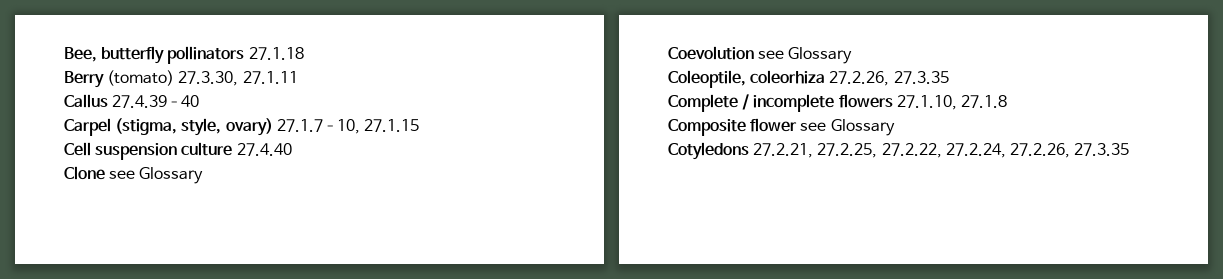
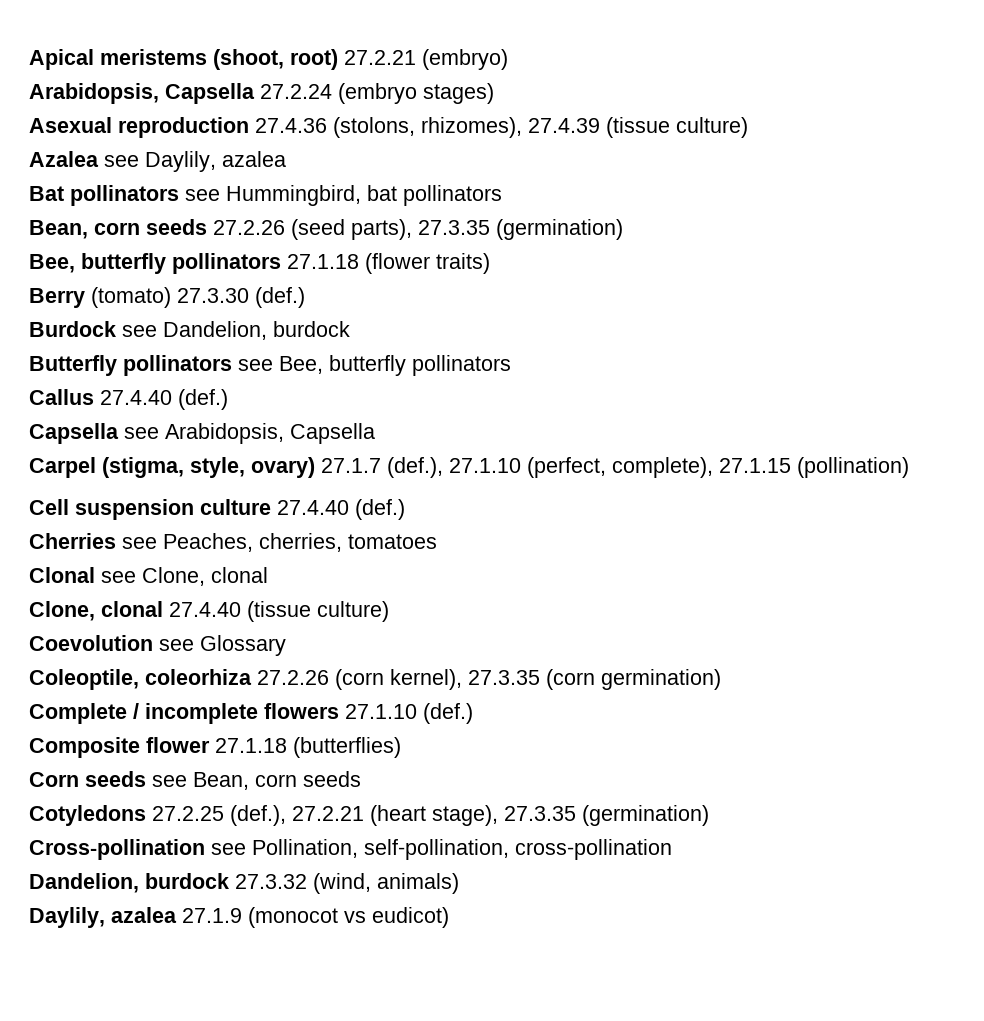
+ Apical meristems (shoot, root) 27.2.21 (embryo)
+ Arabidopsis, Capsella 27.2.24 (embryo stages)
+ Asexual reproduction 27.4.36 (stolons, rhizomes), 27.4.39 (tissue culture)
+ Azalea see Daylily, azalea
+ Bat pollinators see Hummingbird, bat pollinators
+ Bean, corn seeds 27.2.26 (seed parts), 27.3.35 (germination)
- Bee, butterfly pollinators 27.1.18
+ Bee, butterfly pollinators 27.1.18 (flower traits)
- Berry (tomato) 27.3.30, 27.1.11
- Callus 27.4.39–40
+ Berry (tomato) 27.3.30 (def.)
+ Burdock see Dandelion, burdock
+ Butterfly pollinators see Bee, butterfly pollinators
+ Callus 27.4.40 (def.)
+ Capsella see Arabidopsis, Capsella
- Carpel (stigma, style, ovary) 27.1.7–10, 27.1.15
+ Carpel (stigma, style, ovary) 27.1.7 (def.), 27.1.10 (perfect, complete), 27.1.15 (pollination)
- Cell suspension culture 27.4.40
- Clone see Glossary
+ Cell suspension culture 27.4.40 (def.)
+ Cherries see Peaches, cherries, tomatoes
+ Clonal see Clone, clonal
+ Clone, clonal 27.4.40 (tissue culture)
- Coleoptile, coleorhiza 27.2.26, 27.3.35
+ Coleoptile, coleorhiza 27.2.26 (corn kernel), 27.3.35 (corn germination)
- Complete / incomplete flowers 27.1.10, 27.1.8
+ Complete / incomplete flowers 27.1.10 (def.)
- Composite flower see Glossary
- Cotyledons 27.2.21, 27.2.25, 27.2.22, 27.2.24, 27.2.26, 27.3.35
+ Composite flower 27.1.18 (butterflies)
+ Corn seeds see Bean, corn seeds
+ Cotyledons 27.2.25 (def.), 27.2.21 (heart stage), 27.3.35 (germination)
+ Cross-pollination see Pollination, self-pollination, cross-pollination
+ Dandelion, burdock 27.3.32 (wind, animals)
+ Daylily, azalea 27.1.9 (monocot vs eudicot)

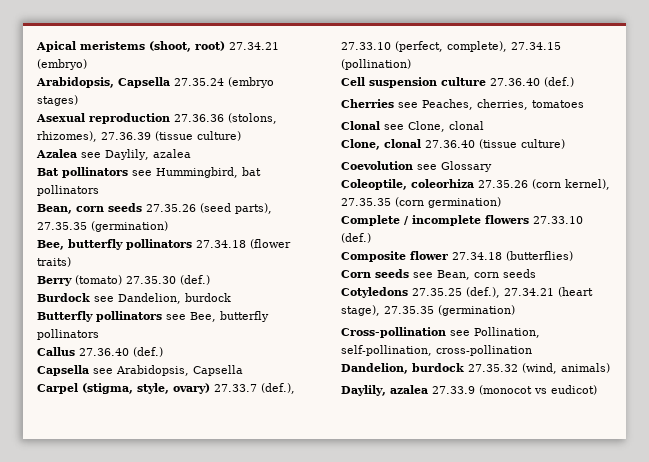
- Apical meristems (shoot, root) 27.2.21 (embryo)
+ Apical meristems (shoot, root) 27.34.21 (embryo)
- Arabidopsis, Capsella 27.2.24 (embryo stages)
+ Arabidopsis, Capsella 27.35.24 (embryo stages)
- Asexual reproduction 27.4.36 (stolons, rhizomes), 27.4.39 (tissue culture)
+ Asexual reproduction 27.36.36 (stolons, rhizomes), 27.36.39 (tissue culture)
- Bean, corn seeds 27.2.26 (seed parts), 27.3.35 (germination)
+ Bean, corn seeds 27.35.26 (seed parts), 27.35.35 (germination)
- Bee, butterfly pollinators 27.1.18 (flower traits)
+ Bee, butterfly pollinators 27.34.18 (flower traits)
- Berry (tomato) 27.3.30 (def.)
+ Berry (tomato) 27.35.30 (def.)
- Callus 27.4.40 (def.)
+ Callus 27.36.40 (def.)
- Carpel (stigma, style, ovary) 27.1.7 (def.), 27.1.10 (perfect, complete), 27.1.15 (pollination)
+ Carpel (stigma, style, ovary) 27.33.7 (def.), 27.33.10 (perfect, complete), 27.34.15 (pollination)
- Cell suspension culture 27.4.40 (def.)
+ Cell suspension culture 27.36.40 (def.)
- Clone, clonal 27.4.40 (tissue culture)
+ Clone, clonal 27.36.40 (tissue culture)
- Coleoptile, coleorhiza 27.2.26 (corn kernel), 27.3.35 (corn germination)
+ Coleoptile, coleorhiza 27.35.26 (corn kernel), 27.35.35 (corn germination)
- Complete / incomplete flowers 27.1.10 (def.)
+ Complete / incomplete flowers 27.33.10 (def.)
- Composite flower 27.1.18 (butterflies)
+ Composite flower 27.34.18 (butterflies)
- Cotyledons 27.2.25 (def.), 27.2.21 (heart stage), 27.3.35 (germination)
+ Cotyledons 27.35.25 (def.), 27.34.21 (heart stage), 27.35.35 (germination)
- Dandelion, burdock 27.3.32 (wind, animals)
+ Dandelion, burdock 27.35.32 (wind, animals)
- Daylily, azalea 27.1.9 (monocot vs eudicot)
+ Daylily, azalea 27.33.9 (monocot vs eudicot)

